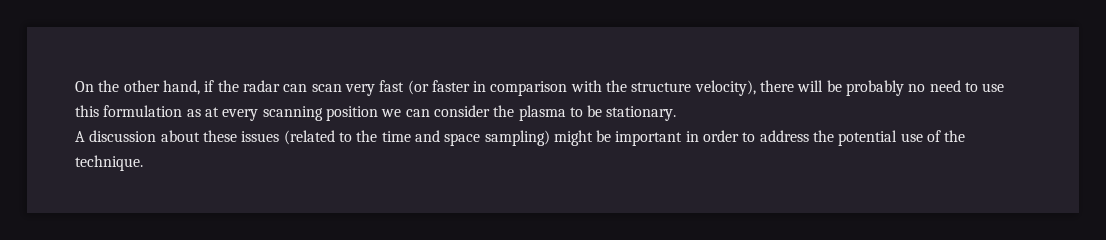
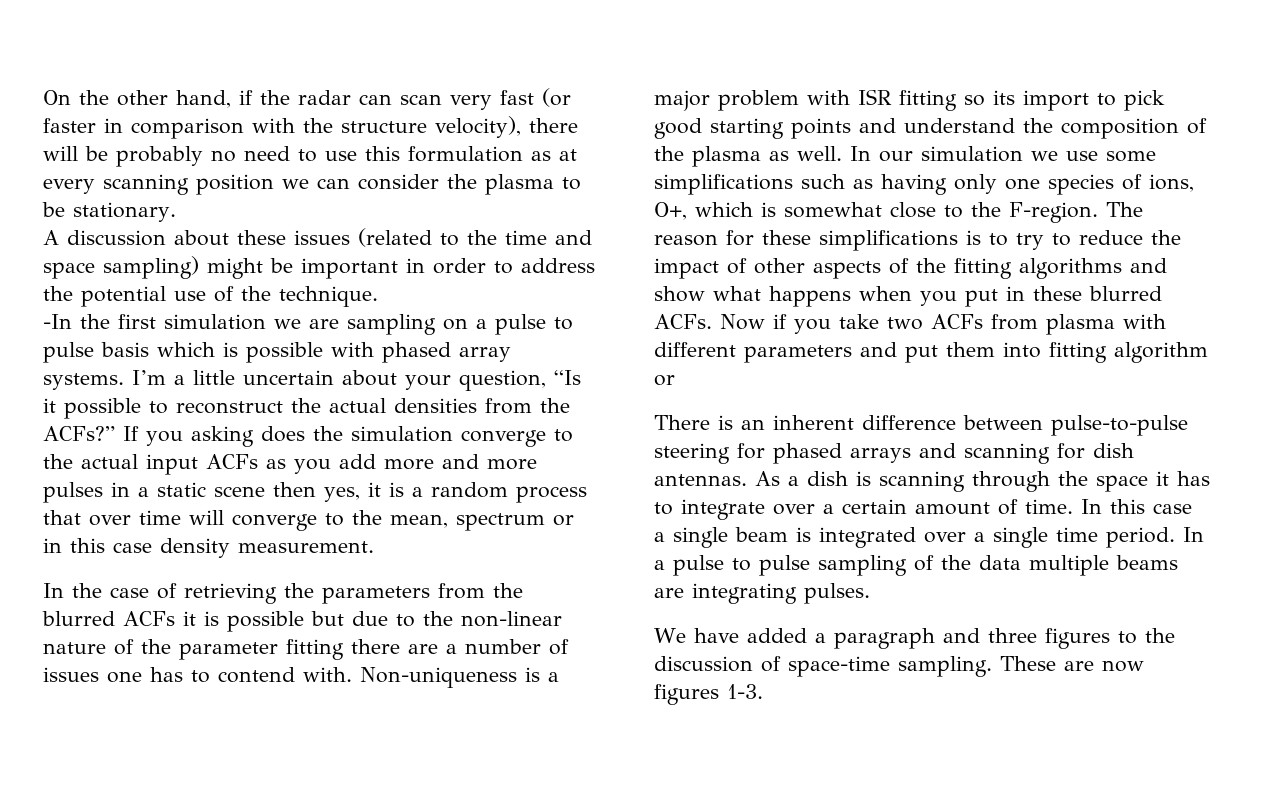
+ -In the first simulation we are sampling on a pulse to pulse basis which is possible with phased array systems. I’m a little uncertain about your question, “Is it possible to reconstruct the actual densities from the ACFs?” If you asking does the simulation converge to the actual input ACFs as you add more and more pulses in a static scene then yes, it is a random process that over time will converge to the mean, spectrum or in this case density measurement.
+ In the case of retrieving the parameters from the blurred ACFs it is possible but due to the non-linear nature of the parameter fitting there are a number of issues one has to contend with. Non-uniqueness is a major problem with ISR fitting so its import to pick good starting points and understand the composition of the plasma as well. In our simulation we use some simplifications such as having only one species of ions, O+, which is somewhat close to the F-region. The reason for these simplifications is to try to reduce the impact of other aspects of the fitting algorithms and show what happens when you put in these blurred ACFs. Now if you take two ACFs from plasma with different parameters and put them into fitting algorithm or
+ There is an inherent difference between pulse-to-pulse steering for phased arrays and scanning for dish antennas. As a dish is scanning through the space it has to integrate over a certain amount of time. In this case a single beam is integrated over a single time period. In a pulse to pulse sampling of the data multiple beams are integrating pulses.
+ We have added a paragraph and three figures to the discussion of space-time sampling. These are now figures 1-3.

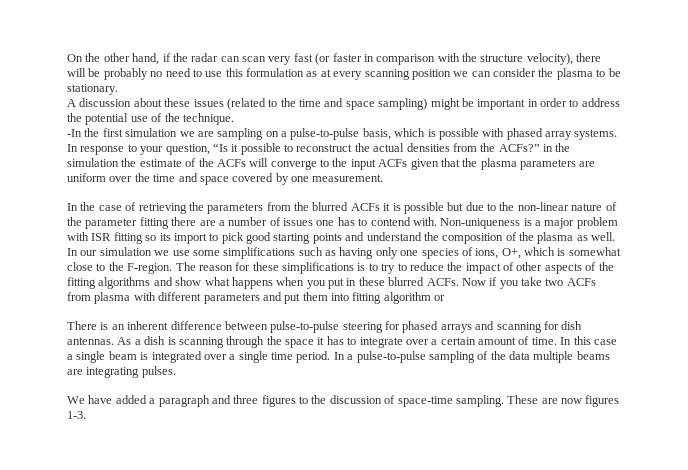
- -In the first simulation we are sampling on a pulse to pulse basis which is possible with phased array systems.
+ -In the first simulation we are sampling on a pulse-to-pulse basis, which is possible with phased array systems.
- I’m a little uncertain about your question, “Is it possible to reconstruct the actual densities from the ACFs?” If you asking does the simulation converge to the actual input ACFs as you add more and more pulses in a static scene then yes, it is a random process that over time will converge to the mean, spectrum or in this case density measurement.
+ In response to your question, “Is it possible to reconstruct the actual densities from the ACFs?” in the simulation the estimate of the ACFs will converge to the input ACFs given that the plasma parameters are uniform over the time and space covered by one measurement.
- In a pulse to pulse sampling of the data multiple beams are integrating pulses.
+ In a pulse-to-pulse sampling of the data multiple beams are integrating pulses.

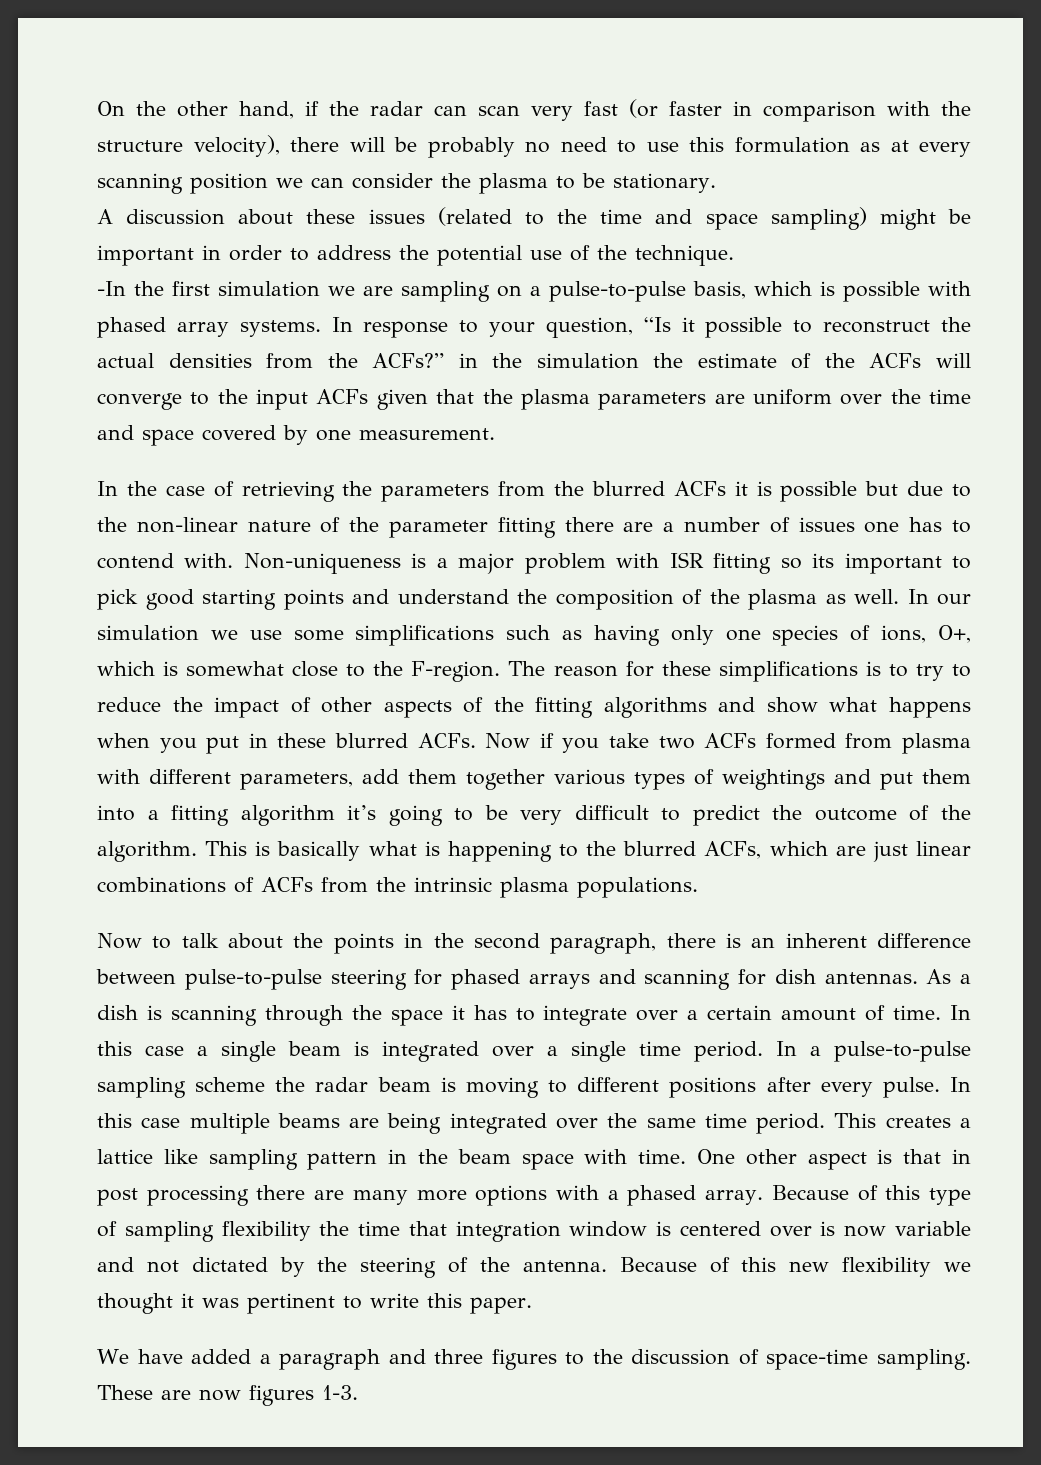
- Non-uniqueness is a major problem with ISR fitting so its import to pick good starting points and understand the composition of the plasma as well.
+ Non-uniqueness is a major problem with ISR fitting so its important to pick good starting points and understand the composition of the plasma as well.
- Now if you take two ACFs from plasma with different parameters and put them into fitting algorithm or
- There is an inherent difference between pulse-to-pulse steering for phased arrays and scanning for dish antennas.
+ Now if you take two ACFs formed from plasma with different parameters, add them together various types of weightings and put them into a fitting algorithm it’s going to be very difficult to predict the outcome of the algorithm. This is basically what is happening to the blurred ACFs, which are just linear combinations of ACFs from the intrinsic plasma populations.
+ Now to talk about the points in the second paragraph, there is an inherent difference between pulse-to-pulse steering for phased arrays and scanning for dish antennas.
- In a pulse-to-pulse sampling of the data multiple beams are integrating pulses.
+ In a pulse-to-pulse sampling scheme the radar beam is moving to different positions after every pulse. In this case multiple beams are being integrated over the same time period. This creates a lattice like sampling pattern in the beam space with time. One other aspect is that in post processing there are many more options with a phased array. Because of this type of sampling flexibility the time that integration window is centered over is now variable and not dictated by the steering of the antenna. Because of this new flexibility we thought it was pertinent to write this paper.

